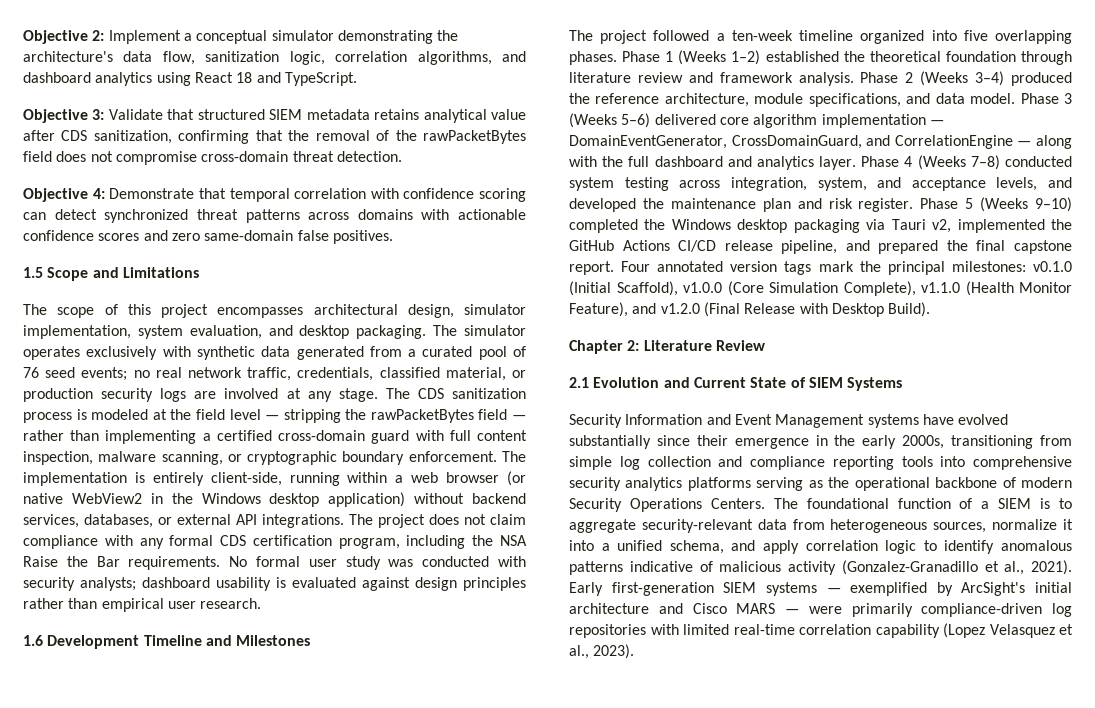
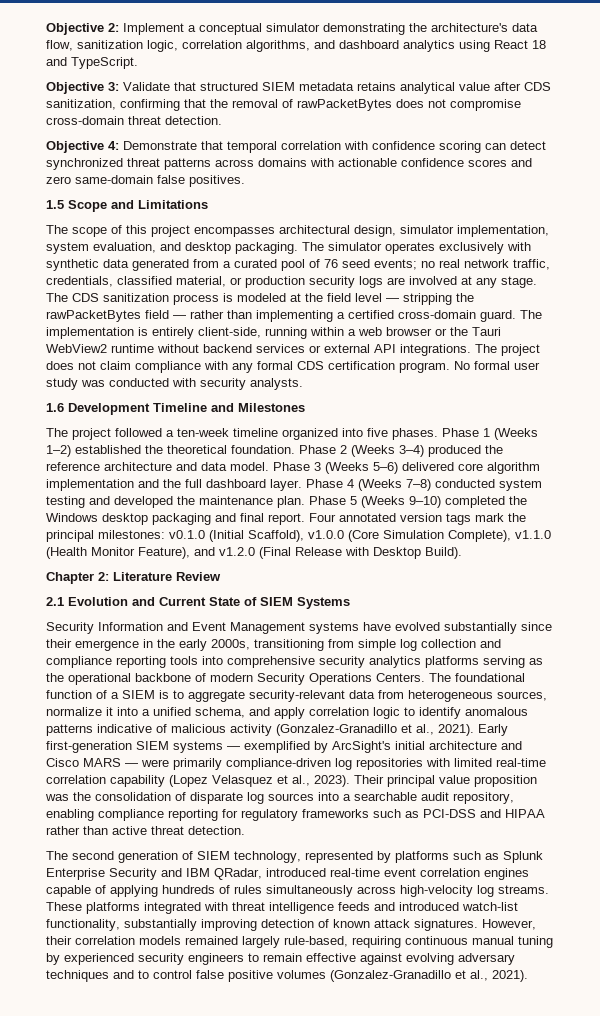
- Objective 3: Validate that structured SIEM metadata retains analytical value after CDS sanitization, confirming that the removal of the rawPacketBytes field does not compromise cross-domain threat detection.
+ Objective 3: Validate that structured SIEM metadata retains analytical value after CDS sanitization, confirming that the removal of rawPacketBytes does not compromise cross-domain threat detection.
- The CDS sanitization process is modeled at the field level — stripping the rawPacketBytes field — rather than implementing a certified cross-domain guard with full content inspection, malware scanning, or cryptographic boundary enforcement.
+ The CDS sanitization process is modeled at the field level — stripping the rawPacketBytes field — rather than implementing a certified cross-domain guard.
- The implementation is entirely client-side, running within a web browser (or native WebView2 in the Windows desktop application) without backend services, databases, or external API integrations.
+ The implementation is entirely client-side, running within a web browser or the Tauri WebView2 runtime without backend services or external API integrations.
- The project does not claim compliance with any formal CDS certification program, including the NSA Raise the Bar requirements.
+ The project does not claim compliance with any formal CDS certification program.
- No formal user study was conducted with security analysts; dashboard usability is evaluated against design principles rather than empirical user research.
+ No formal user study was conducted with security analysts.
- The project followed a ten-week timeline organized into five overlapping phases.
+ The project followed a ten-week timeline organized into five phases.
- Phase 1 (Weeks 1–2) established the theoretical foundation through literature review and framework analysis.
+ Phase 1 (Weeks 1–2) established the theoretical foundation.
- Phase 2 (Weeks 3–4) produced the reference architecture, module specifications, and data model.
+ Phase 2 (Weeks 3–4) produced the reference architecture and data model.
- Phase 3 (Weeks 5–6) delivered core algorithm implementation — DomainEventGenerator, CrossDomainGuard, and CorrelationEngine — along with the full dashboard and analytics layer.
+ Phase 3 (Weeks 5–6) delivered core algorithm implementation and the full dashboard layer.
- Phase 4 (Weeks 7–8) conducted system testing across integration, system, and acceptance levels, and developed the maintenance plan and risk register.
+ Phase 4 (Weeks 7–8) conducted system testing and developed the maintenance plan.
- Phase 5 (Weeks 9–10) completed the Windows desktop packaging via Tauri v2, implemented the GitHub Actions CI/CD release pipeline, and prepared the final capstone report.
+ Phase 5 (Weeks 9–10) completed the Windows desktop packaging and final report.
+ Their principal value proposition was the consolidation of disparate log sources into a searchable audit repository, enabling compliance reporting for regulatory frameworks such as PCI-DSS and HIPAA rather than active threat detection.
+ The second generation of SIEM technology, represented by platforms such as Splunk Enterprise Security and IBM QRadar, introduced real-time event correlation engines capable of applying hundreds of rules simultaneously across high-velocity log streams. These platforms integrated with threat intelligence feeds and introduced watch-list functionality, substantially improving detection of known attack signatures. However, their correlation models remained largely rule-based, requiring continuous manual tuning by experienced security engineers to remain effective against evolving adversary techniques and to control false positive volumes (Gonzalez-Granadillo et al., 2021).

